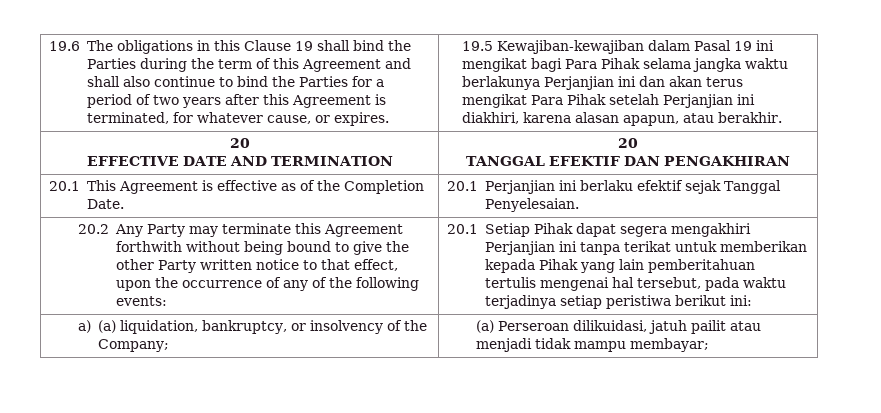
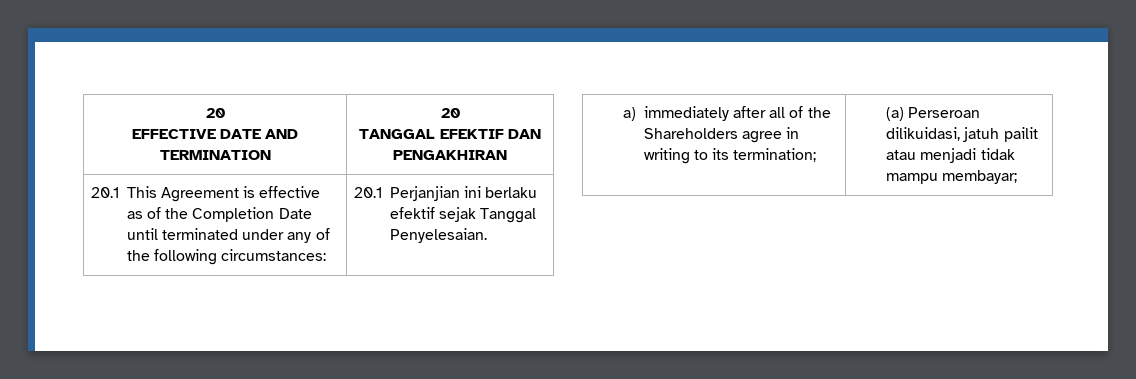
- 19.6 The obligations in this Clause 19 shall bind the Parties during the term of this Agreement and shall also continue to bind the Parties for a period of two years after this Agreement is terminated, for whatever cause, or expires. | 19.5 Kewajiban-kewajiban dalam Pasal 19 ini mengikat bagi Para Pihak selama jangka waktu berlakunya Perjanjian ini dan akan terus mengikat Para Pihak setelah Perjanjian ini diakhiri, karena alasan apapun, atau berakhir.
- 20.1 This Agreement is effective as of the Completion Date. | 20.1 Perjanjian ini berlaku efektif sejak Tanggal Penyelesaian.
+ 20.1 This Agreement is effective as of the Completion Date until terminated under any of the following circumstances: | 20.1 Perjanjian ini berlaku efektif sejak Tanggal Penyelesaian.
- 20.2 Any Party may terminate this Agreement forthwith without being bound to give the other Party written notice to that effect, upon the occurrence of any of the following events: | 20.1 Setiap Pihak dapat segera mengakhiri Perjanjian ini tanpa terikat untuk memberikan kepada Pihak yang lain pemberitahuan tertulis mengenai hal tersebut, pada waktu terjadinya setiap peristiwa berikut ini:
- a) (a) liquidation, bankruptcy, or insolvency of the Company; | (a) Perseroan dilikuidasi, jatuh pailit atau menjadi tidak mampu membayar;
+ a) immediately after all of the Shareholders agree in writing to its termination; | (a) Perseroan dilikuidasi, jatuh pailit atau menjadi tidak mampu membayar;

